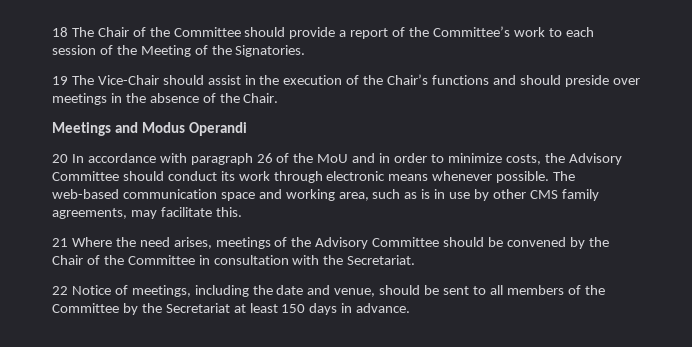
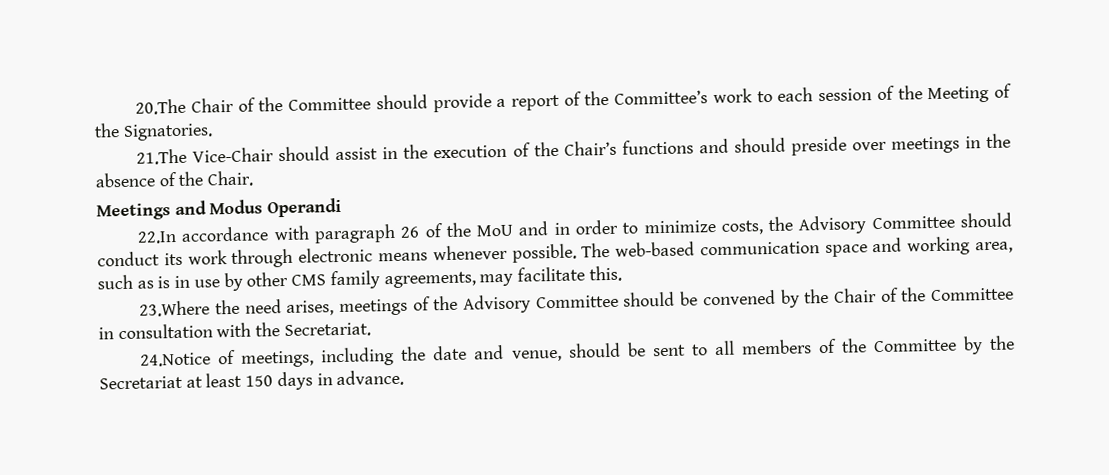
- 18 The Chair of the Committee should provide a report of the Committee’s work to each session of the Meeting of the Signatories.
+ 20.The Chair of the Committee should provide a report of the Committee’s work to each session of the Meeting of the Signatories.
- 19 The Vice-Chair should assist in the execution of the Chair’s functions and should preside over meetings in the absence of the Chair.
+ 21.The Vice-Chair should assist in the execution of the Chair’s functions and should preside over meetings in the absence of the Chair.
- 20 In accordance with paragraph 26 of the MoU and in order to minimize costs, the Advisory Committee should conduct its work through electronic means whenever possible.
+ 22.In accordance with paragraph 26 of the MoU and in order to minimize costs, the Advisory Committee should conduct its work through electronic means whenever possible.
- 21 Where the need arises, meetings of the Advisory Committee should be convened by the Chair of the Committee in consultation with the Secretariat.
+ 23.Where the need arises, meetings of the Advisory Committee should be convened by the Chair of the Committee in consultation with the Secretariat.
- 22 Notice of meetings, including the date and venue, should be sent to all members of the Committee by the Secretariat at least 150 days in advance.
+ 24.Notice of meetings, including the date and venue, should be sent to all members of the Committee by the Secretariat at least 150 days in advance.

